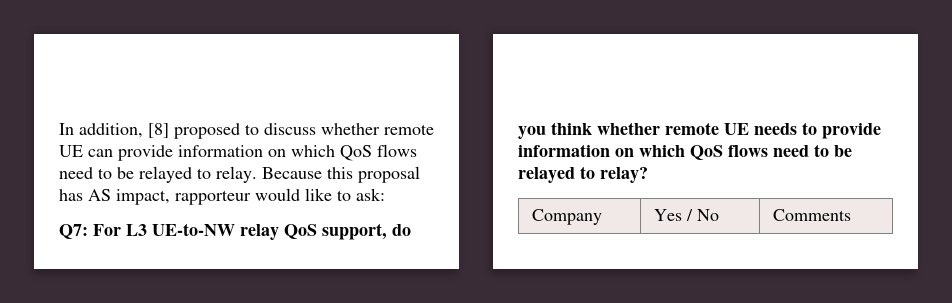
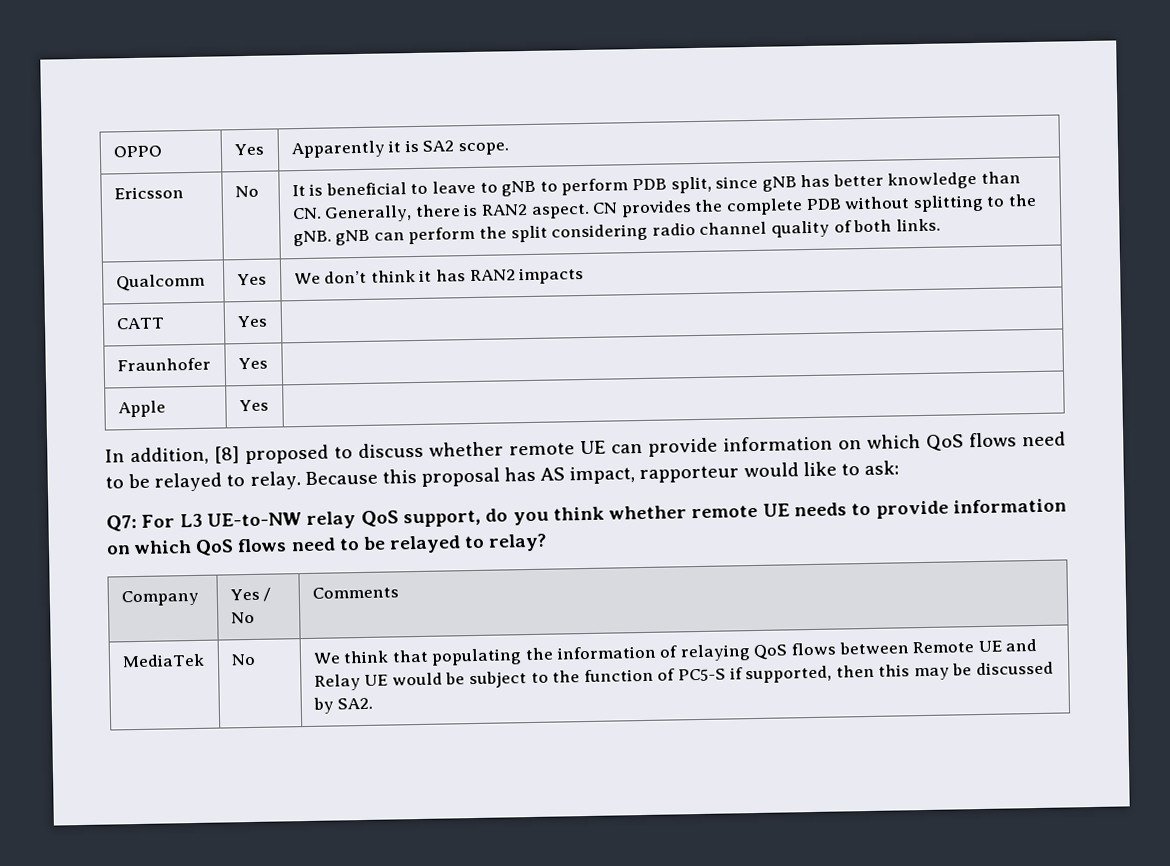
+ OPPO | Yes | Apparently it is SA2 scope.
+ Ericsson | No | It is beneficial to leave to gNB to perform PDB split, since gNB has better knowledge than CN. Generally, there is RAN2 aspect. CN provides the complete PDB without splitting to the gNB. gNB can perform the split considering radio channel quality of both links.
+ Qualcomm | Yes | We don’t think it has RAN2 impacts
+ CATT | Yes |
+ Fraunhofer | Yes |
+ Apple | Yes |
+ MediaTek | No | We think that populating the information of relaying QoS flows between Remote UE and Relay UE would be subject to the function of PC5-S if supported, then this may be discussed by SA2.

